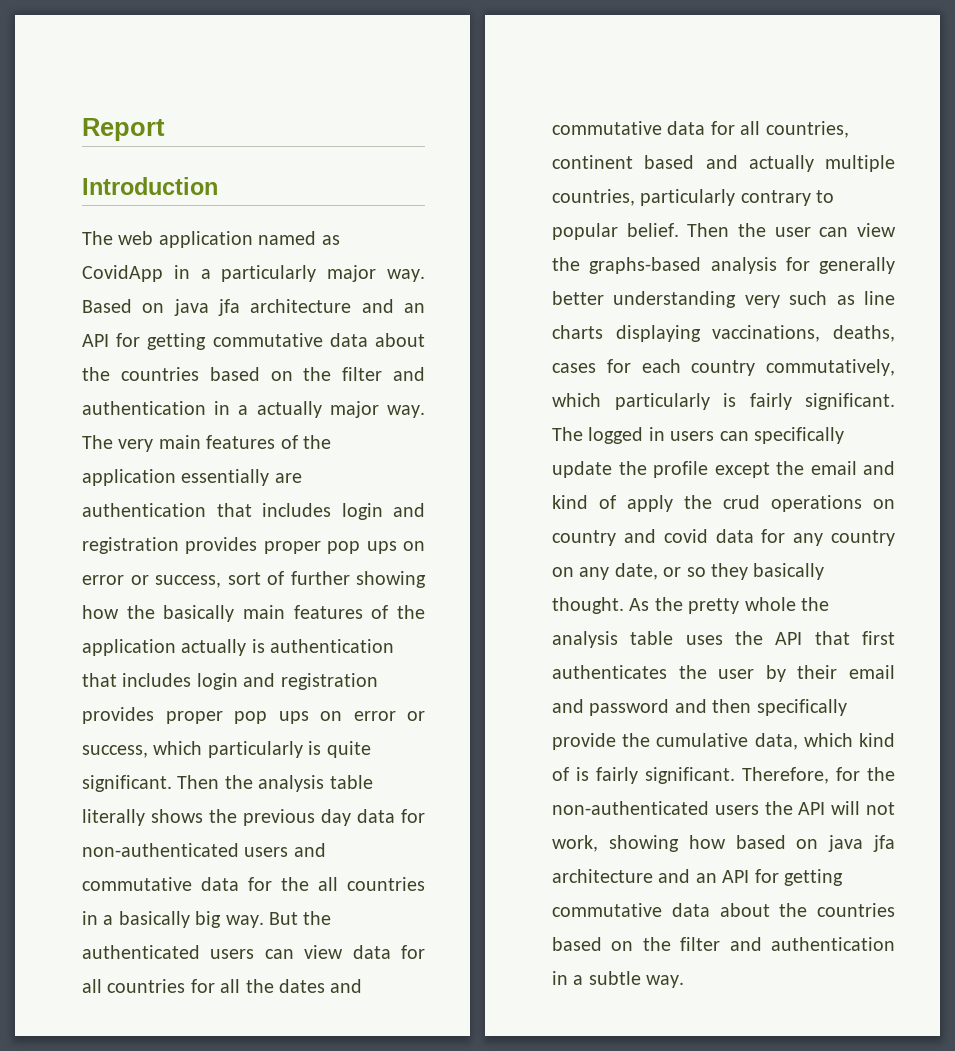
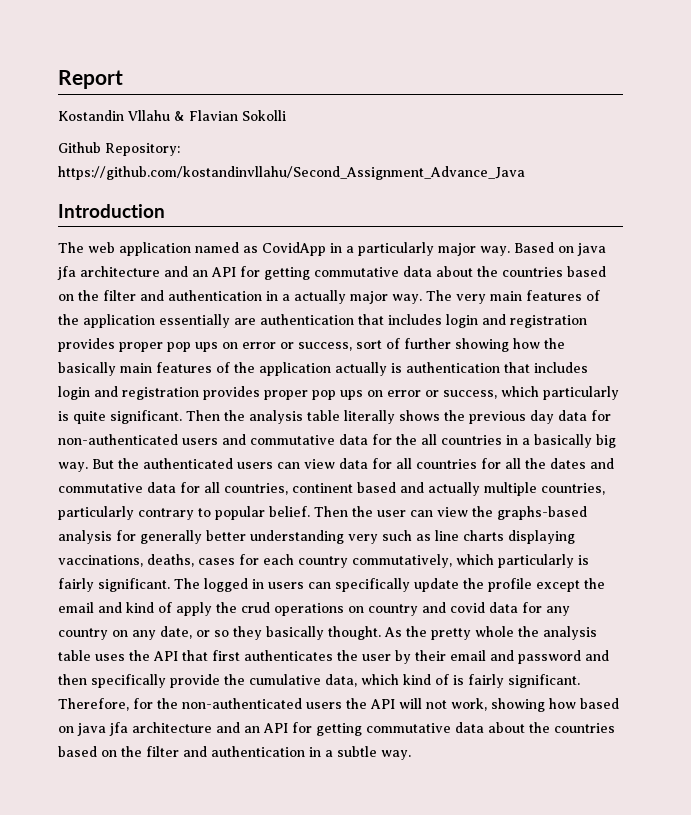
+ Kostandin Vllahu & Flavian Sokolli
+ Github Repository: https://github.com/kostandinvllahu/Second_Assignment_Advance_Java

